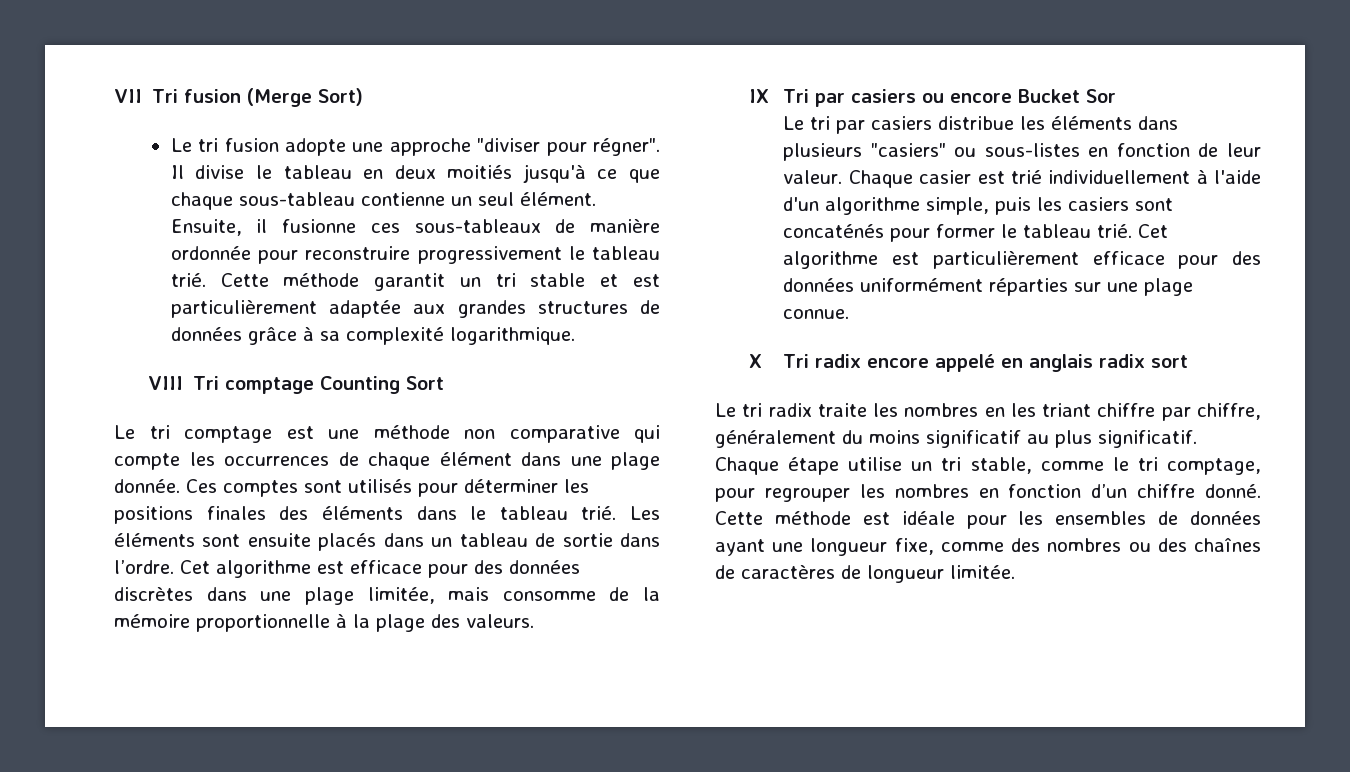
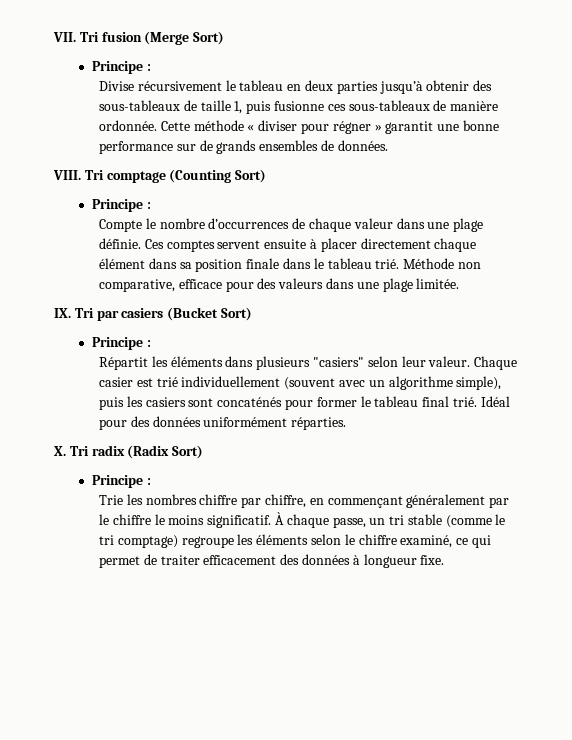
- VII Tri fusion (Merge Sort)
- Le tri fusion adopte une approche "diviser pour régner". Il divise le tableau en deux moitiés jusqu'à ce que chaque sous-tableau contienne un seul élément. Ensuite, il fusionne ces sous-tableaux de manière ordonnée pour reconstruire progressivement le tableau trié. Cette méthode garantit un tri stable et est particulièrement adaptée aux grandes structures de données grâce à sa complexité logarithmique.
- VIII Tri comptage Counting Sort
- Le tri comptage est une méthode non comparative qui compte les occurrences de chaque élément dans une plage donnée. Ces comptes sont utilisés pour déterminer les positions finales des éléments dans le tableau trié. Les éléments sont ensuite placés dans un tableau de sortie dans l’ordre. Cet algorithme est efficace pour des données discrètes dans une plage limitée, mais consomme de la mémoire proportionnelle à la plage des valeurs.
- IX Tri par casiers ou encore Bucket Sor
- Le tri par casiers distribue les éléments dans plusieurs "casiers" ou sous-listes en fonction de leur valeur.
+ VII. Tri fusion (Merge Sort)
+ Principe :
+ Divise récursivement le tableau en deux parties jusqu’à obtenir des sous-tableaux de taille 1, puis fusionne ces sous-tableaux de manière ordonnée. Cette méthode « diviser pour régner » garantit une bonne performance sur de grands ensembles de données.
+ VIII. Tri comptage (Counting Sort)
+ Principe :
+ Compte le nombre d’occurrences de chaque valeur dans une plage définie. Ces comptes servent ensuite à placer directement chaque élément dans sa position finale dans le tableau trié. Méthode non comparative, efficace pour des valeurs dans une plage limitée.
+ IX. Tri par casiers (Bucket Sort)
+ Principe :
+ Répartit les éléments dans plusieurs "casiers" selon leur valeur.
- Chaque casier est trié individuellement à l'aide d'un algorithme simple, puis les casiers sont concaténés pour former le tableau trié. Cet algorithme est particulièrement efficace pour des données uniformément réparties sur une plage connue.
- X Tri radix encore appelé en anglais radix sort
- Le tri radix traite les nombres en les triant chiffre par chiffre, généralement du moins significatif au plus significatif. Chaque étape utilise un tri stable, comme le tri comptage, pour regrouper les nombres en fonction d’un chiffre donné. Cette méthode est idéale pour les ensembles de données ayant une longueur fixe, comme des nombres ou des chaînes de caractères de longueur limitée.
+ Chaque casier est trié individuellement (souvent avec un algorithme simple), puis les casiers sont concaténés pour former le tableau final trié. Idéal pour des données uniformément réparties.
+ X. Tri radix (Radix Sort)
+ Principe :
+ Trie les nombres chiffre par chiffre, en commençant généralement par le chiffre le moins significatif. À chaque passe, un tri stable (comme le tri comptage) regroupe les éléments selon le chiffre examiné, ce qui permet de traiter efficacement des données à longueur fixe.

